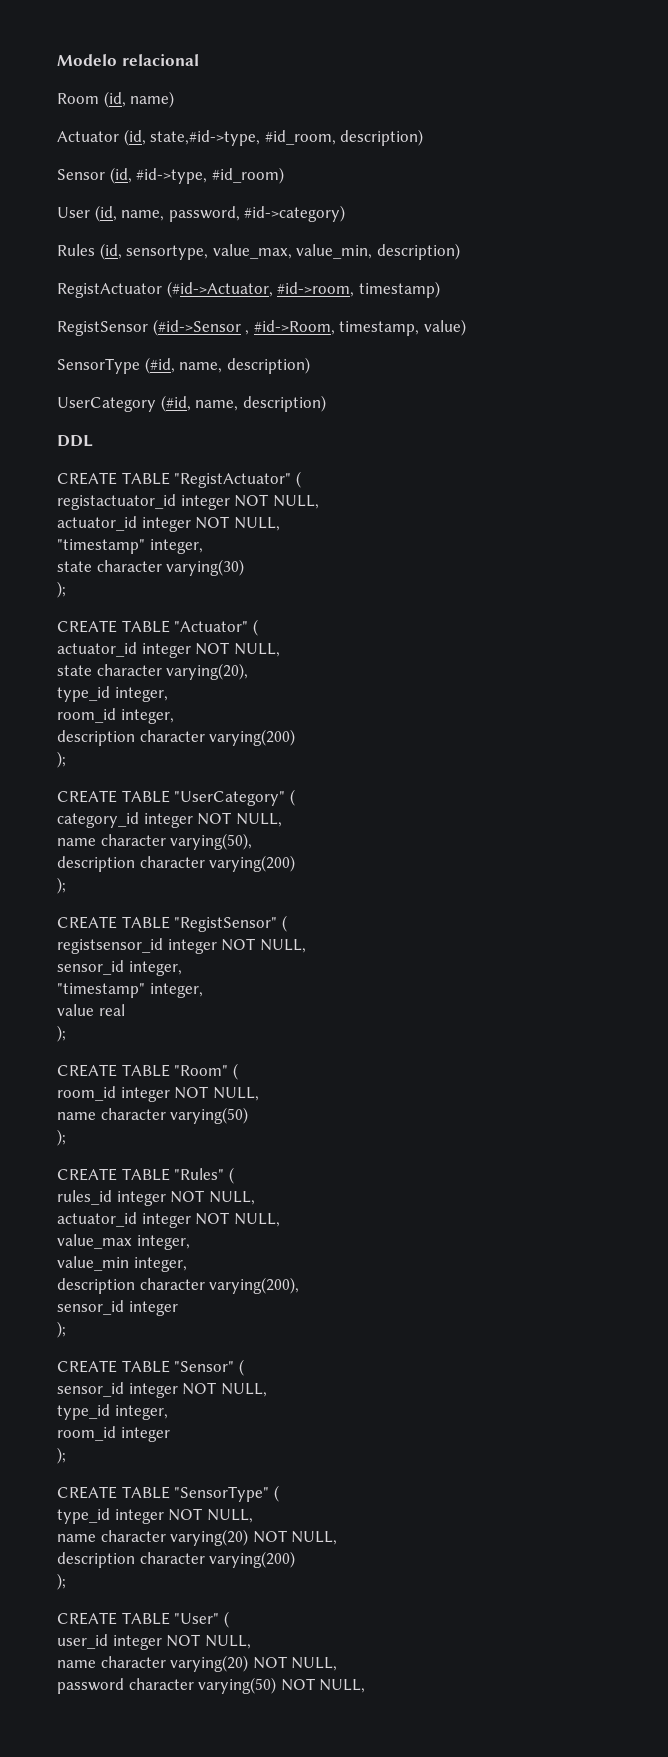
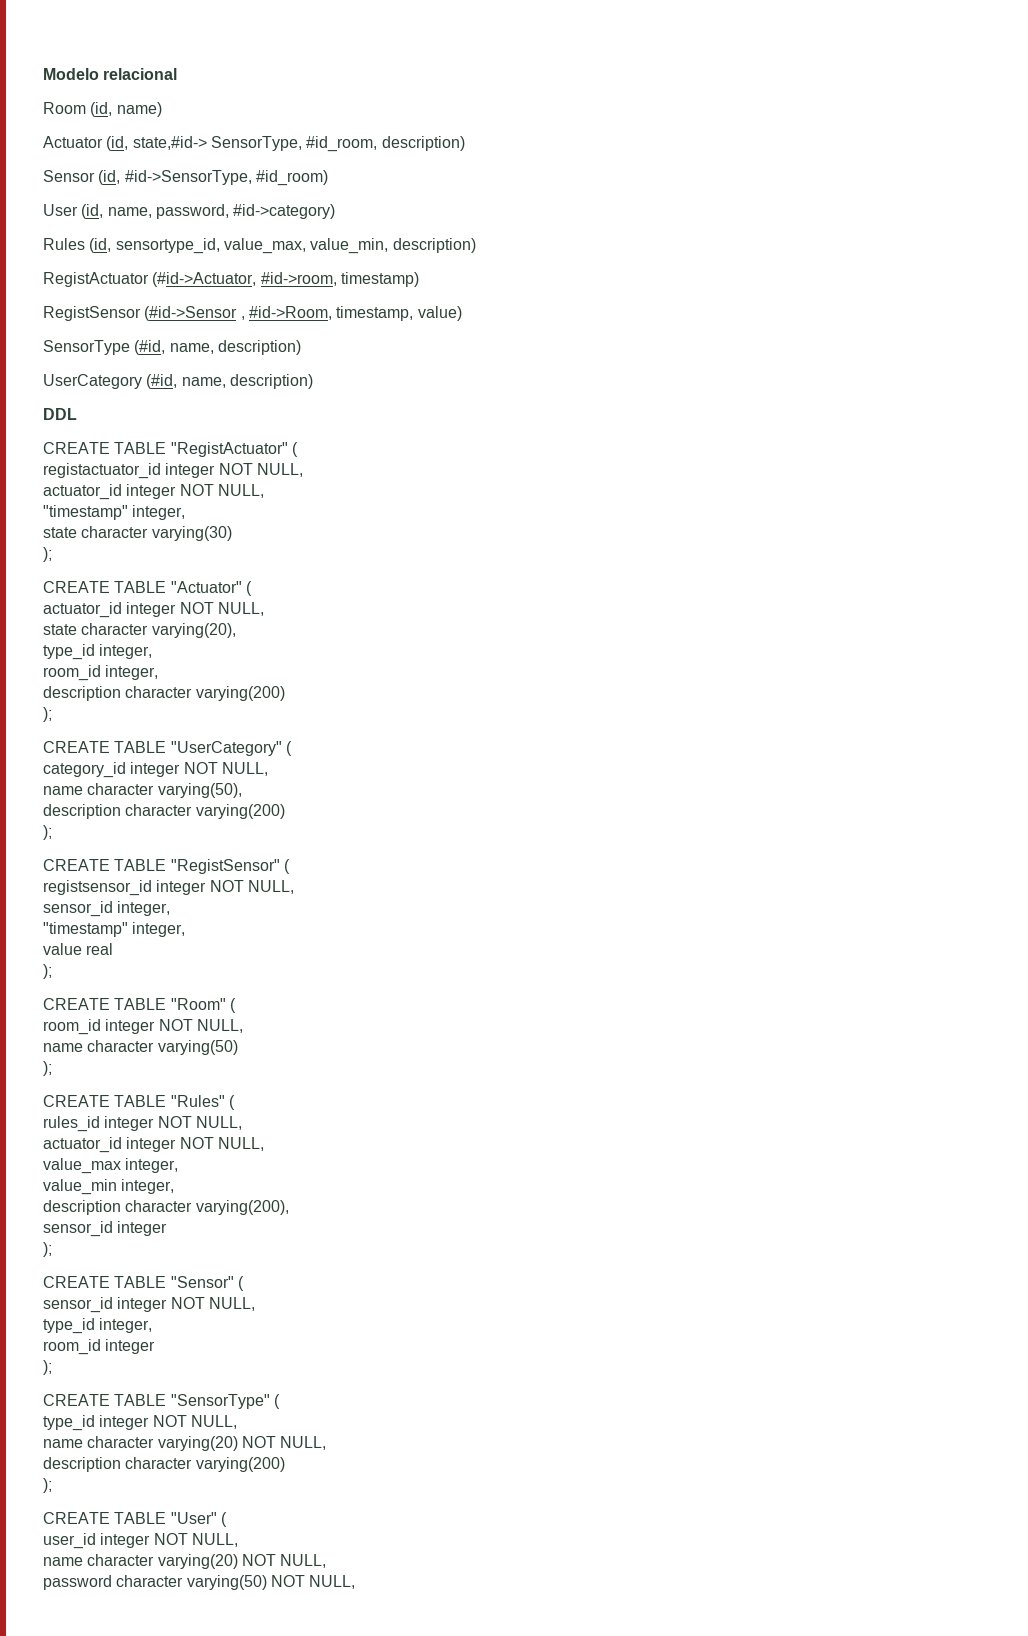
- Actuator (id, state,#id->type, #id_room, description)
+ Actuator (id, state,#id-> SensorType, #id_room, description)
- Sensor (id, #id->type, #id_room)
+ Sensor (id, #id->SensorType, #id_room)
- Rules (id, sensortype, value_max, value_min, description)
+ Rules (id, sensortype_id, value_max, value_min, description)

